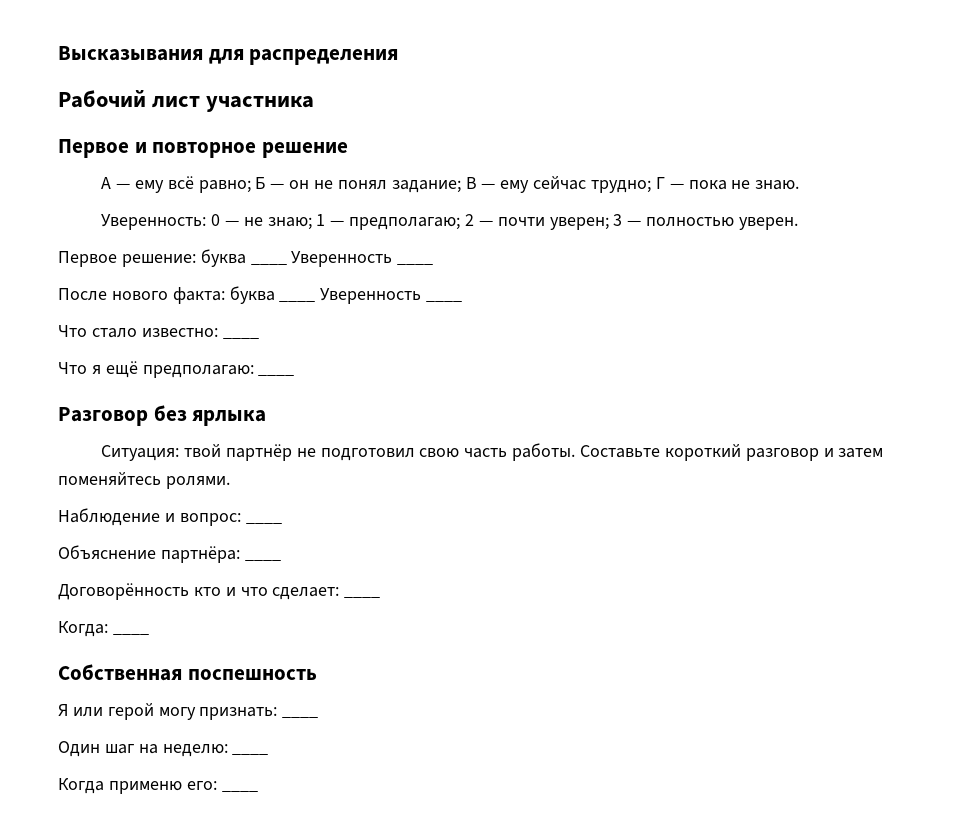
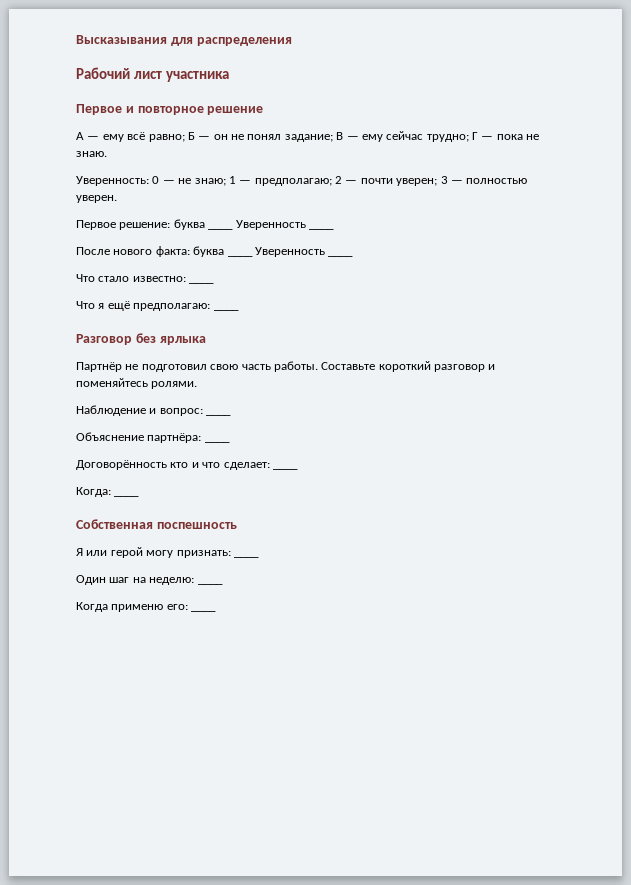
- Ситуация: твой партнёр не подготовил свою часть работы.
+ Партнёр не подготовил свою часть работы.
- Составьте короткий разговор и затем поменяйтесь ролями.
+ Составьте короткий разговор и поменяйтесь ролями.

